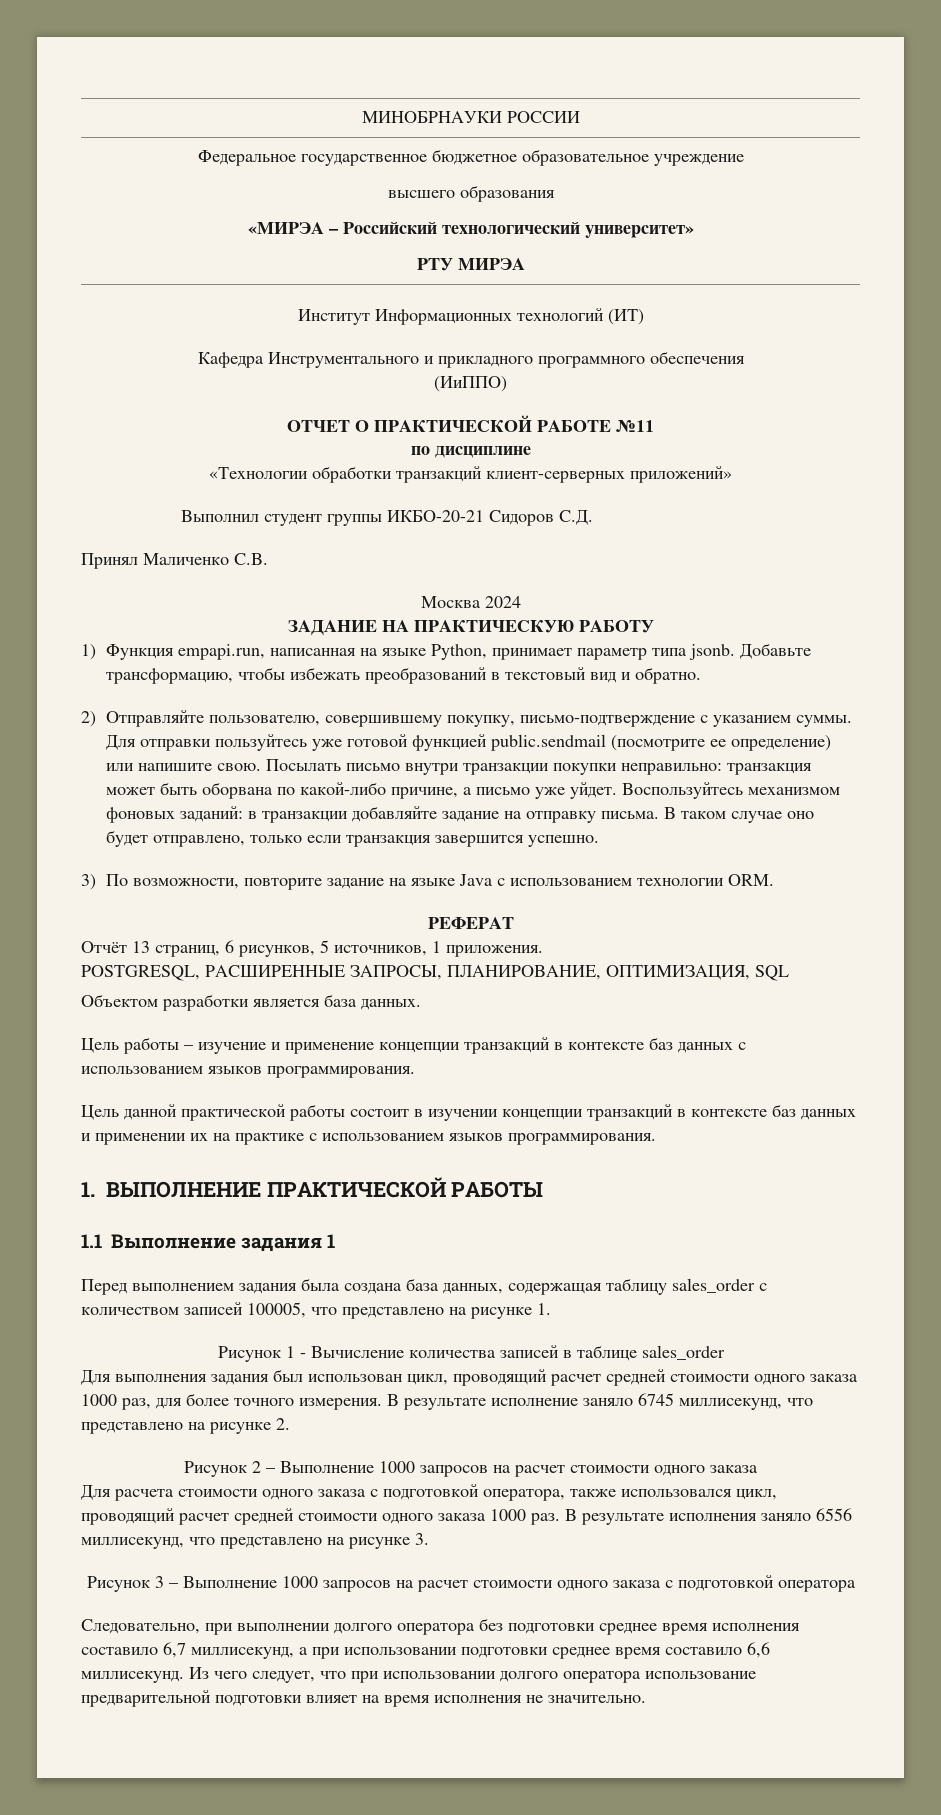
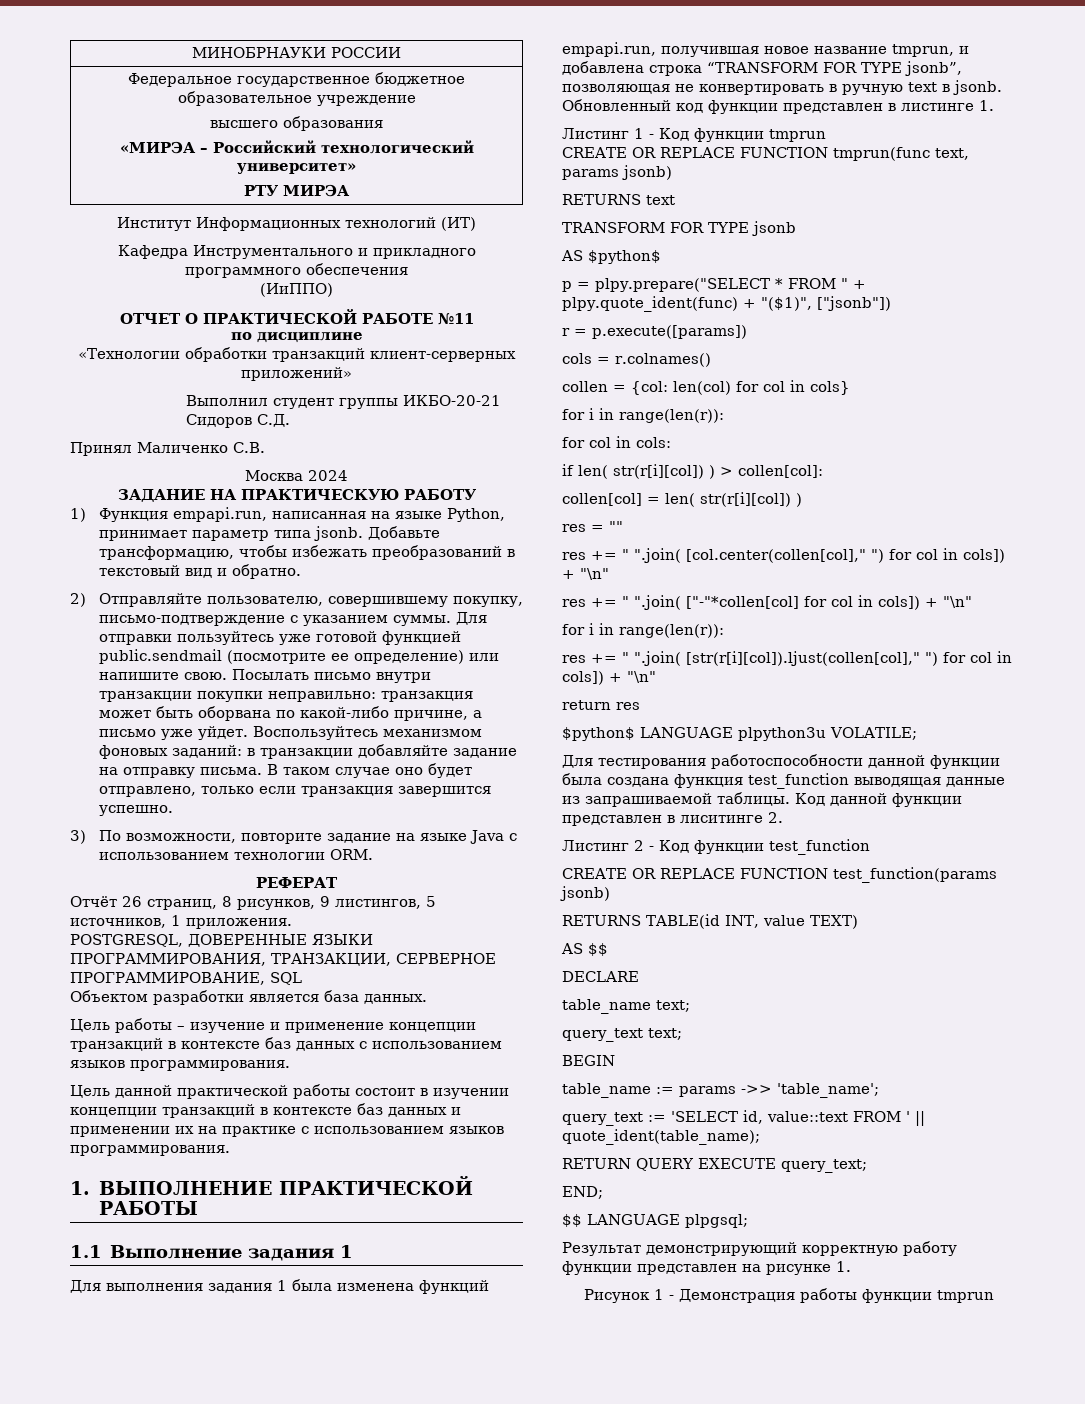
- Отчёт 13 страниц, 6 рисунков, 5 источников, 1 приложения.
+ Отчёт 26 страниц, 8 рисунков, 9 листингов, 5 источников, 1 приложения.
- POSTGRESQL, РАСШИРЕННЫЕ ЗАПРОСЫ, ПЛАНИРОВАНИЕ, ОПТИМИЗАЦИЯ, SQL
+ POSTGRESQL, ДОВЕРЕННЫЕ ЯЗЫКИ ПРОГРАММИРОВАНИЯ, ТРАНЗАКЦИИ, СЕРВЕРНОЕ ПРОГРАММИРОВАНИЕ, SQL
- Перед выполнением задания была создана база данных, содержащая таблицу sales_order с количеством записей 100005, что представлено на рисунке 1.
+ Для выполнения задания 1 была изменена функций empapi.run, получившая новое название tmprun, и добавлена строка “TRANSFORM FOR TYPE jsonb”, позволяющая не конвертировать в ручную text в jsonb. Обновленный код функции представлен в листинге 1.
+ Листинг 1 - Код функции tmprun
+ CREATE OR REPLACE FUNCTION tmprun(func text, params jsonb)
+ RETURNS text
+ TRANSFORM FOR TYPE jsonb
+ AS $python$
+ p = plpy.prepare("SELECT * FROM " + plpy.quote_ident(func) + "($1)", ["jsonb"])
+ r = p.execute([params])
+ cols = r.colnames()
+ collen = {col: len(col) for col in cols}
+ for i in range(len(r)):
+ for col in cols:
+ if len( str(r[i][col]) ) > collen[col]:
+ collen[col] = len( str(r[i][col]) )
+ res = ""
+ res += " ".join( [col.center(collen[col]," ") for col in cols]) + "\n"
+ res += " ".join( ["-"*collen[col] for col in cols]) + "\n"
+ for i in range(len(r)):
+ res += " ".join( [str(r[i][col]).ljust(collen[col]," ") for col in cols]) + "\n"
+ return res
+ $python$ LANGUAGE plpython3u VOLATILE;
+ Для тестирования работоспособности данной функции была создана функция test_function выводящая данные из запрашиваемой таблицы. Код данной функции представлен в лиситинге 2.
+ Листинг 2 - Код функции test_function
+ CREATE OR REPLACE FUNCTION test_function(params jsonb)
+ RETURNS TABLE(id INT, value TEXT)
+ AS $$
+ DECLARE
+ table_name text;
+ query_text text;
+ BEGIN
+ table_name := params ->> 'table_name';
+ query_text := 'SELECT id, value::text FROM ' || quote_ident(table_name);
+ RETURN QUERY EXECUTE query_text;
+ END;
+ $$ LANGUAGE plpgsql;
+ Результат демонстрирующий корректную работу функции представлен на рисунке 1.
- Рисунок 1 - Вычисление количества записей в таблице sales_order
- Для выполнения задания был использован цикл, проводящий расчет средней стоимости одного заказа 1000 раз, для более точного измерения. В результате исполнение заняло 6745 миллисекунд, что представлено на рисунке 2.
- Рисунок 2 – Выполнение 1000 запросов на расчет стоимости одного заказа
- Для расчета стоимости одного заказа с подготовкой оператора, также использовался цикл, проводящий расчет средней стоимости одного заказа 1000 раз. В результате исполнения заняло 6556 миллисекунд, что представлено на рисунке 3.
- Рисунок 3 – Выполнение 1000 запросов на расчет стоимости одного заказа с подготовкой оператора
- Следовательно, при выполнении долгого оператора без подготовки среднее время исполнения составило 6,7 миллисекунд, а при использовании подготовки среднее время составило 6,6 миллисекунд. Из чего следует, что при использовании долгого оператора использование предварительной подготовки влияет на время исполнения не значительно.
+ Рисунок 1 - Демонстрация работы функции tmprun

